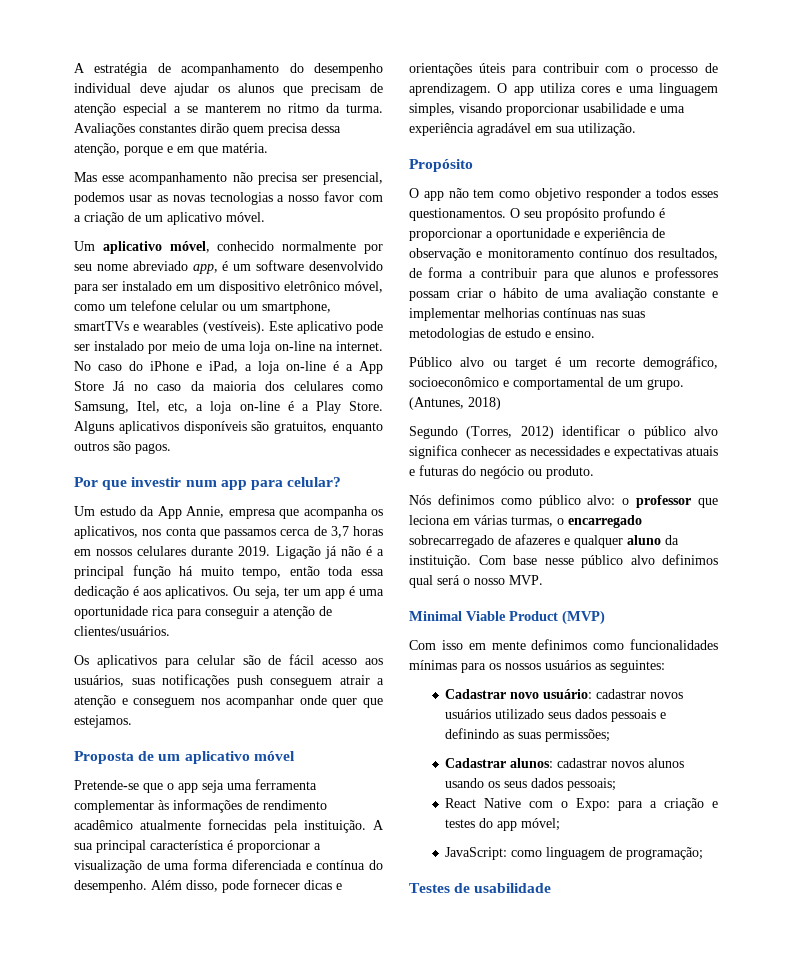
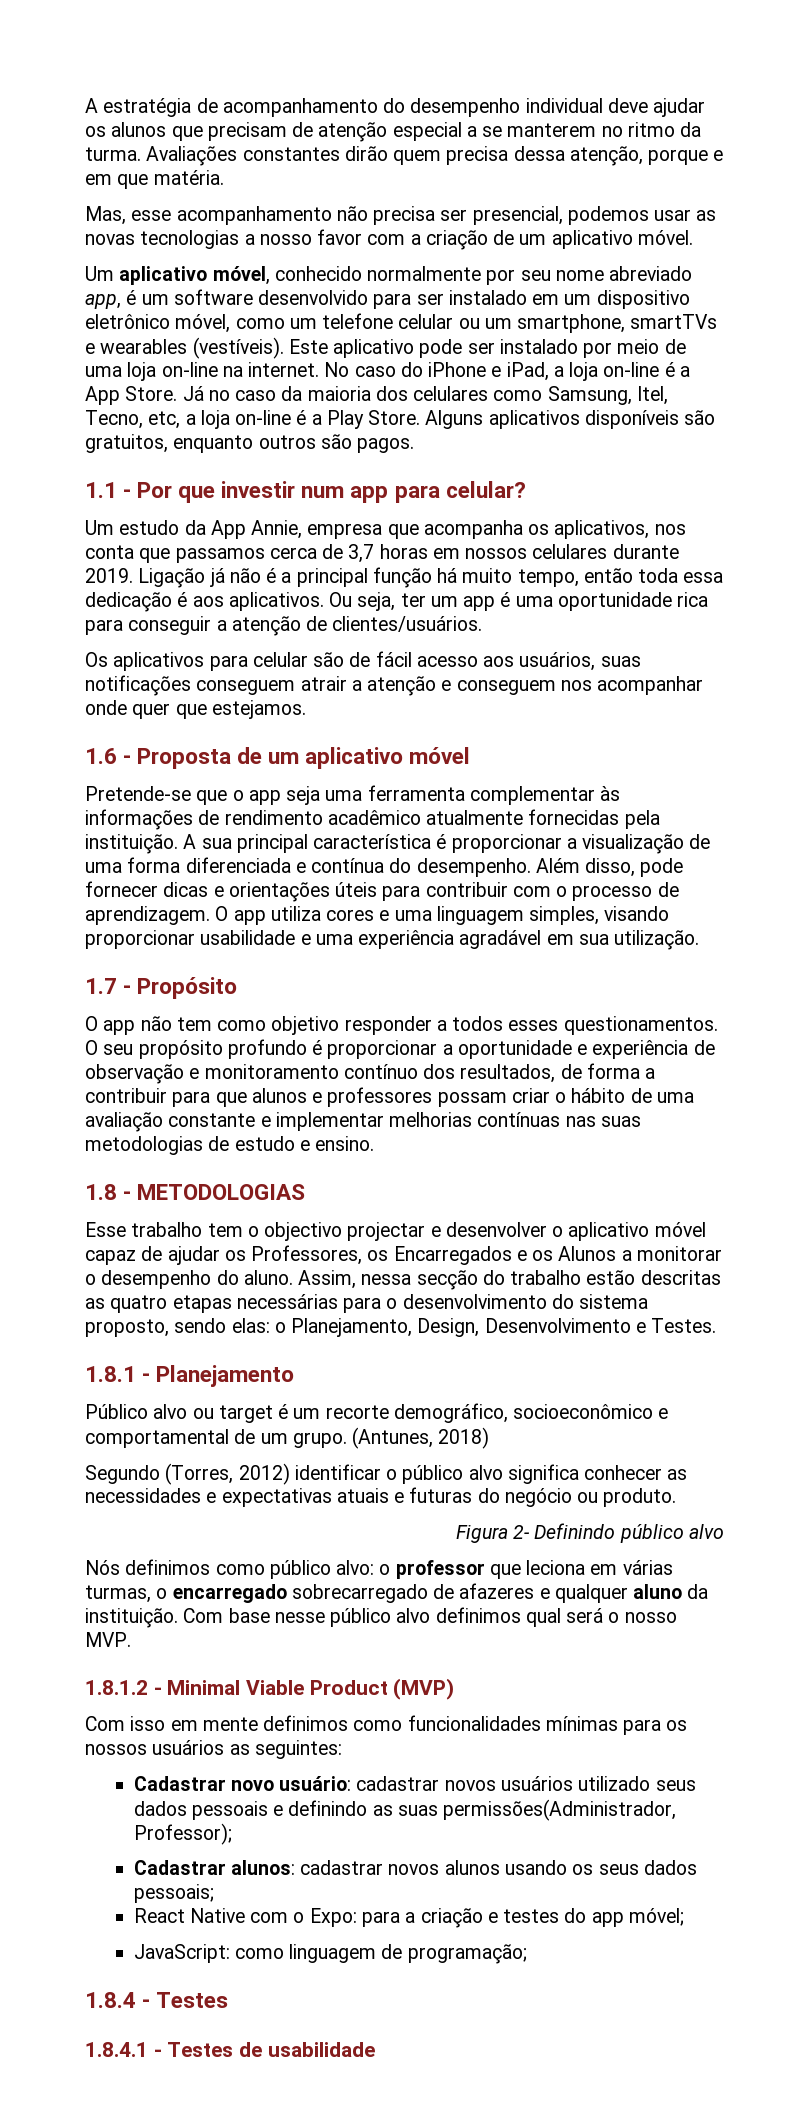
- Mas esse acompanhamento não precisa ser presencial, podemos usar as novas tecnologias a nosso favor com a criação de um aplicativo móvel.
+ Mas, esse acompanhamento não precisa ser presencial, podemos usar as novas tecnologias a nosso favor com a criação de um aplicativo móvel.
- No caso do iPhone e iPad, a loja on-line é a App Store Já no caso da maioria dos celulares como Samsung, Itel, etc, a loja on-line é a Play Store.
+ No caso do iPhone e iPad, a loja on-line é a App Store. Já no caso da maioria dos celulares como Samsung, Itel, Tecno, etc, a loja on-line é a Play Store.
- Por que investir num app para celular?
+ 1.1 - Por que investir num app para celular?
- Os aplicativos para celular são de fácil acesso aos usuários, suas notificações push conseguem atrair a atenção e conseguem nos acompanhar onde quer que estejamos.
+ Os aplicativos para celular são de fácil acesso aos usuários, suas notificações conseguem atrair a atenção e conseguem nos acompanhar onde quer que estejamos.
- Proposta de um aplicativo móvel
+ 1.6 - Proposta de um aplicativo móvel
- Propósito
+ 1.7 - Propósito
+ 1.8 - METODOLOGIAS
+ Esse trabalho tem o objectivo projectar e desenvolver o aplicativo móvel capaz de ajudar os Professores, os Encarregados e os Alunos a monitorar o desempenho do aluno. Assim, nessa secção do trabalho estão descritas as quatro etapas necessárias para o desenvolvimento do sistema proposto, sendo elas: o Planejamento, Design, Desenvolvimento e Testes.
+ 1.8.1 - Planejamento
+ Figura 2- Definindo público alvo
- Minimal Viable Product (MVP)
+ 1.8.1.2 - Minimal Viable Product (MVP)
- Cadastrar novo usuário: cadastrar novos usuários utilizado seus dados pessoais e definindo as suas permissões;
+ Cadastrar novo usuário: cadastrar novos usuários utilizado seus dados pessoais e definindo as suas permissões(Administrador, Professor);
- Testes de usabilidade
+ 1.8.4 - Testes
+ 1.8.4.1 - Testes de usabilidade

